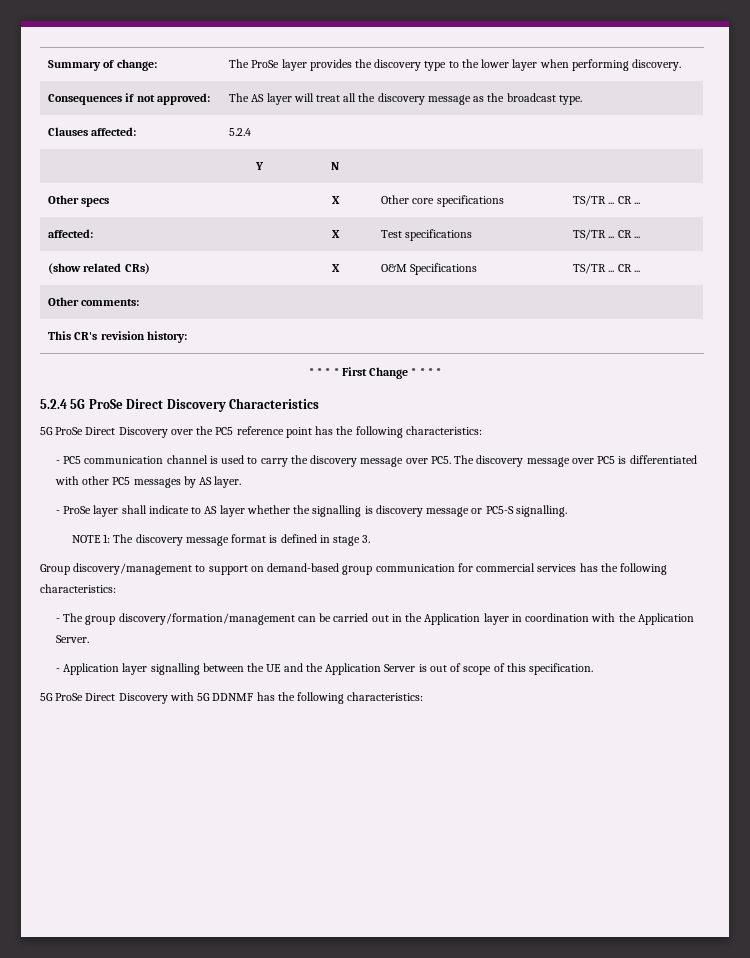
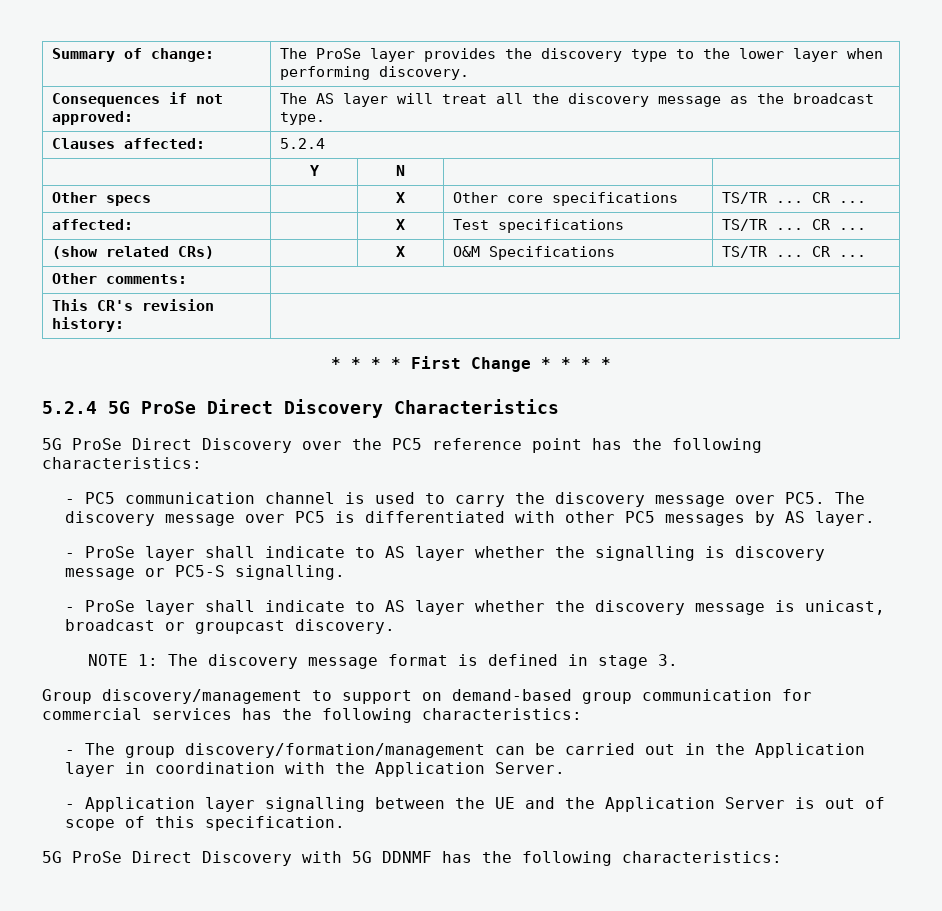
+ - ProSe layer shall indicate to AS layer whether the discovery message is unicast, broadcast or groupcast discovery.

